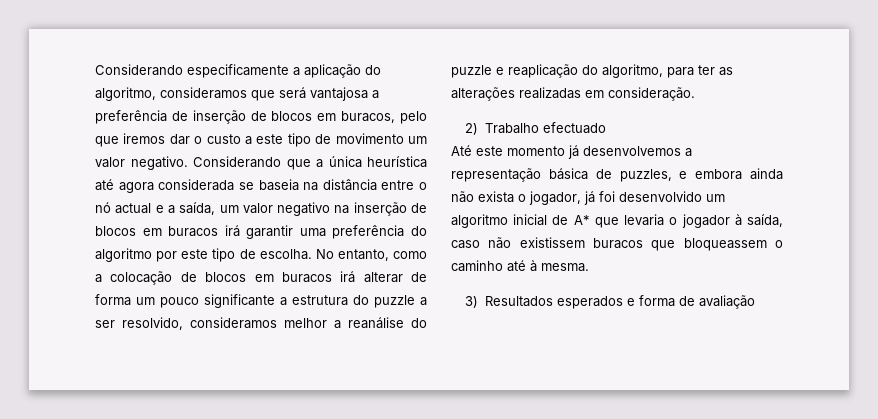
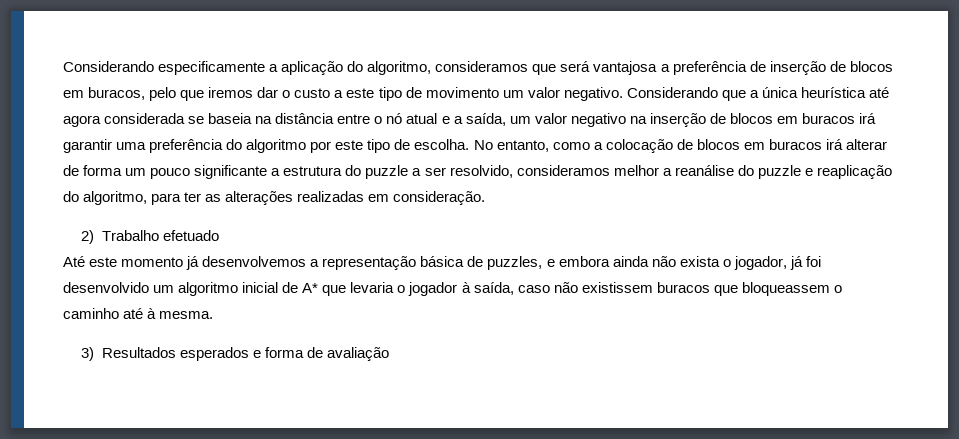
- Considerando que a única heurística até agora considerada se baseia na distância entre o nó actual e a saída, um valor negativo na inserção de blocos em buracos irá garantir uma preferência do algoritmo por este tipo de escolha.
+ Considerando que a única heurística até agora considerada se baseia na distância entre o nó atual e a saída, um valor negativo na inserção de blocos em buracos irá garantir uma preferência do algoritmo por este tipo de escolha.
- 2) Trabalho efectuado
+ 2) Trabalho efetuado

